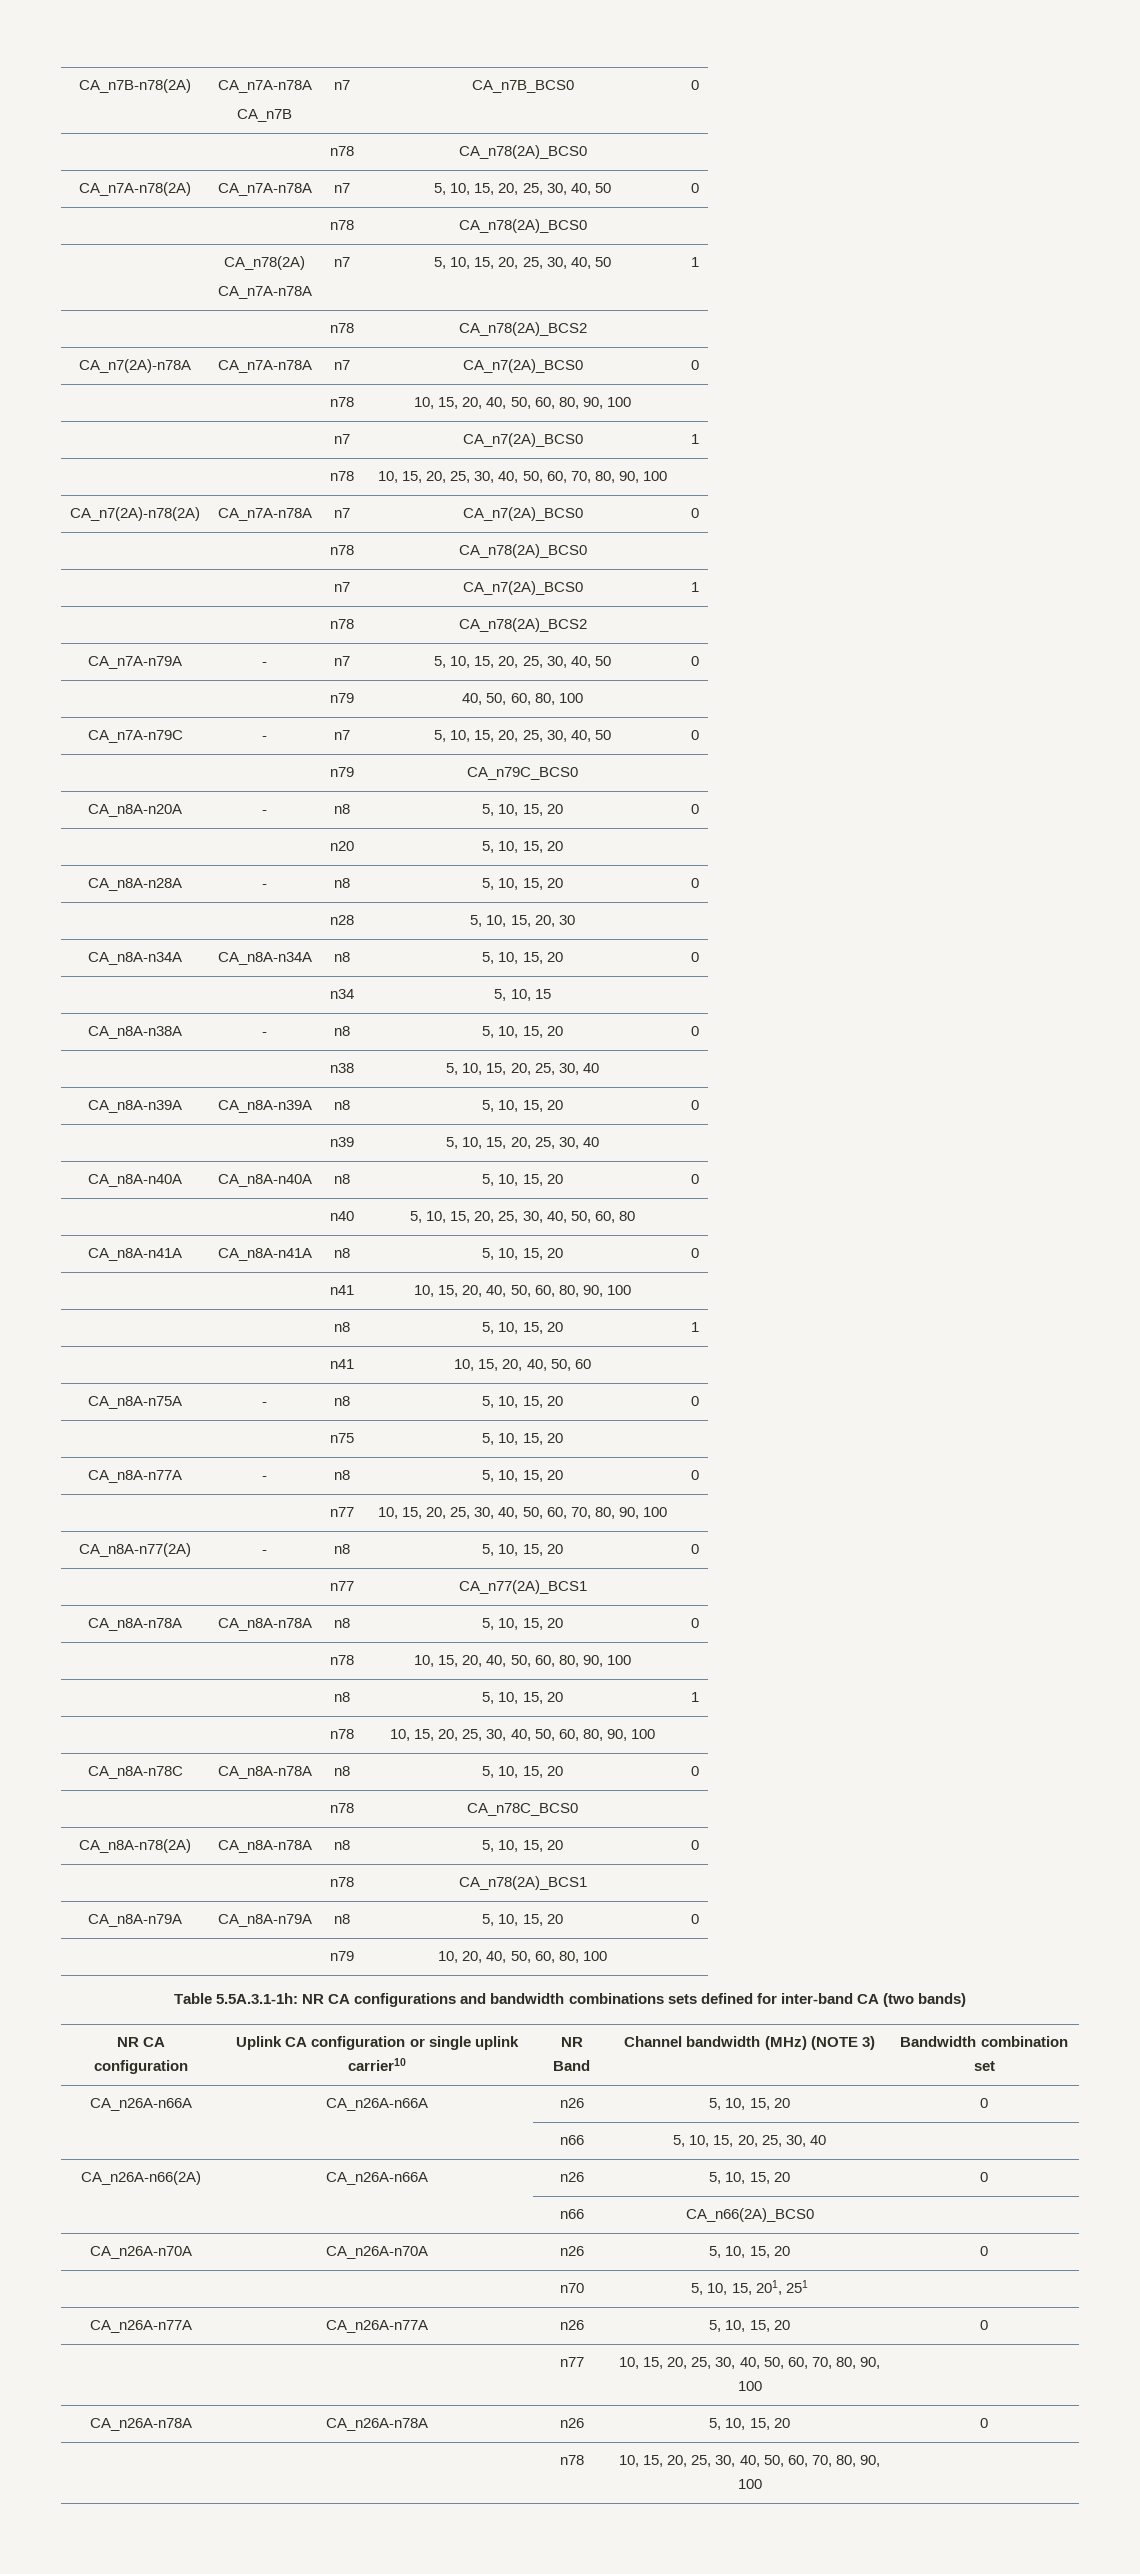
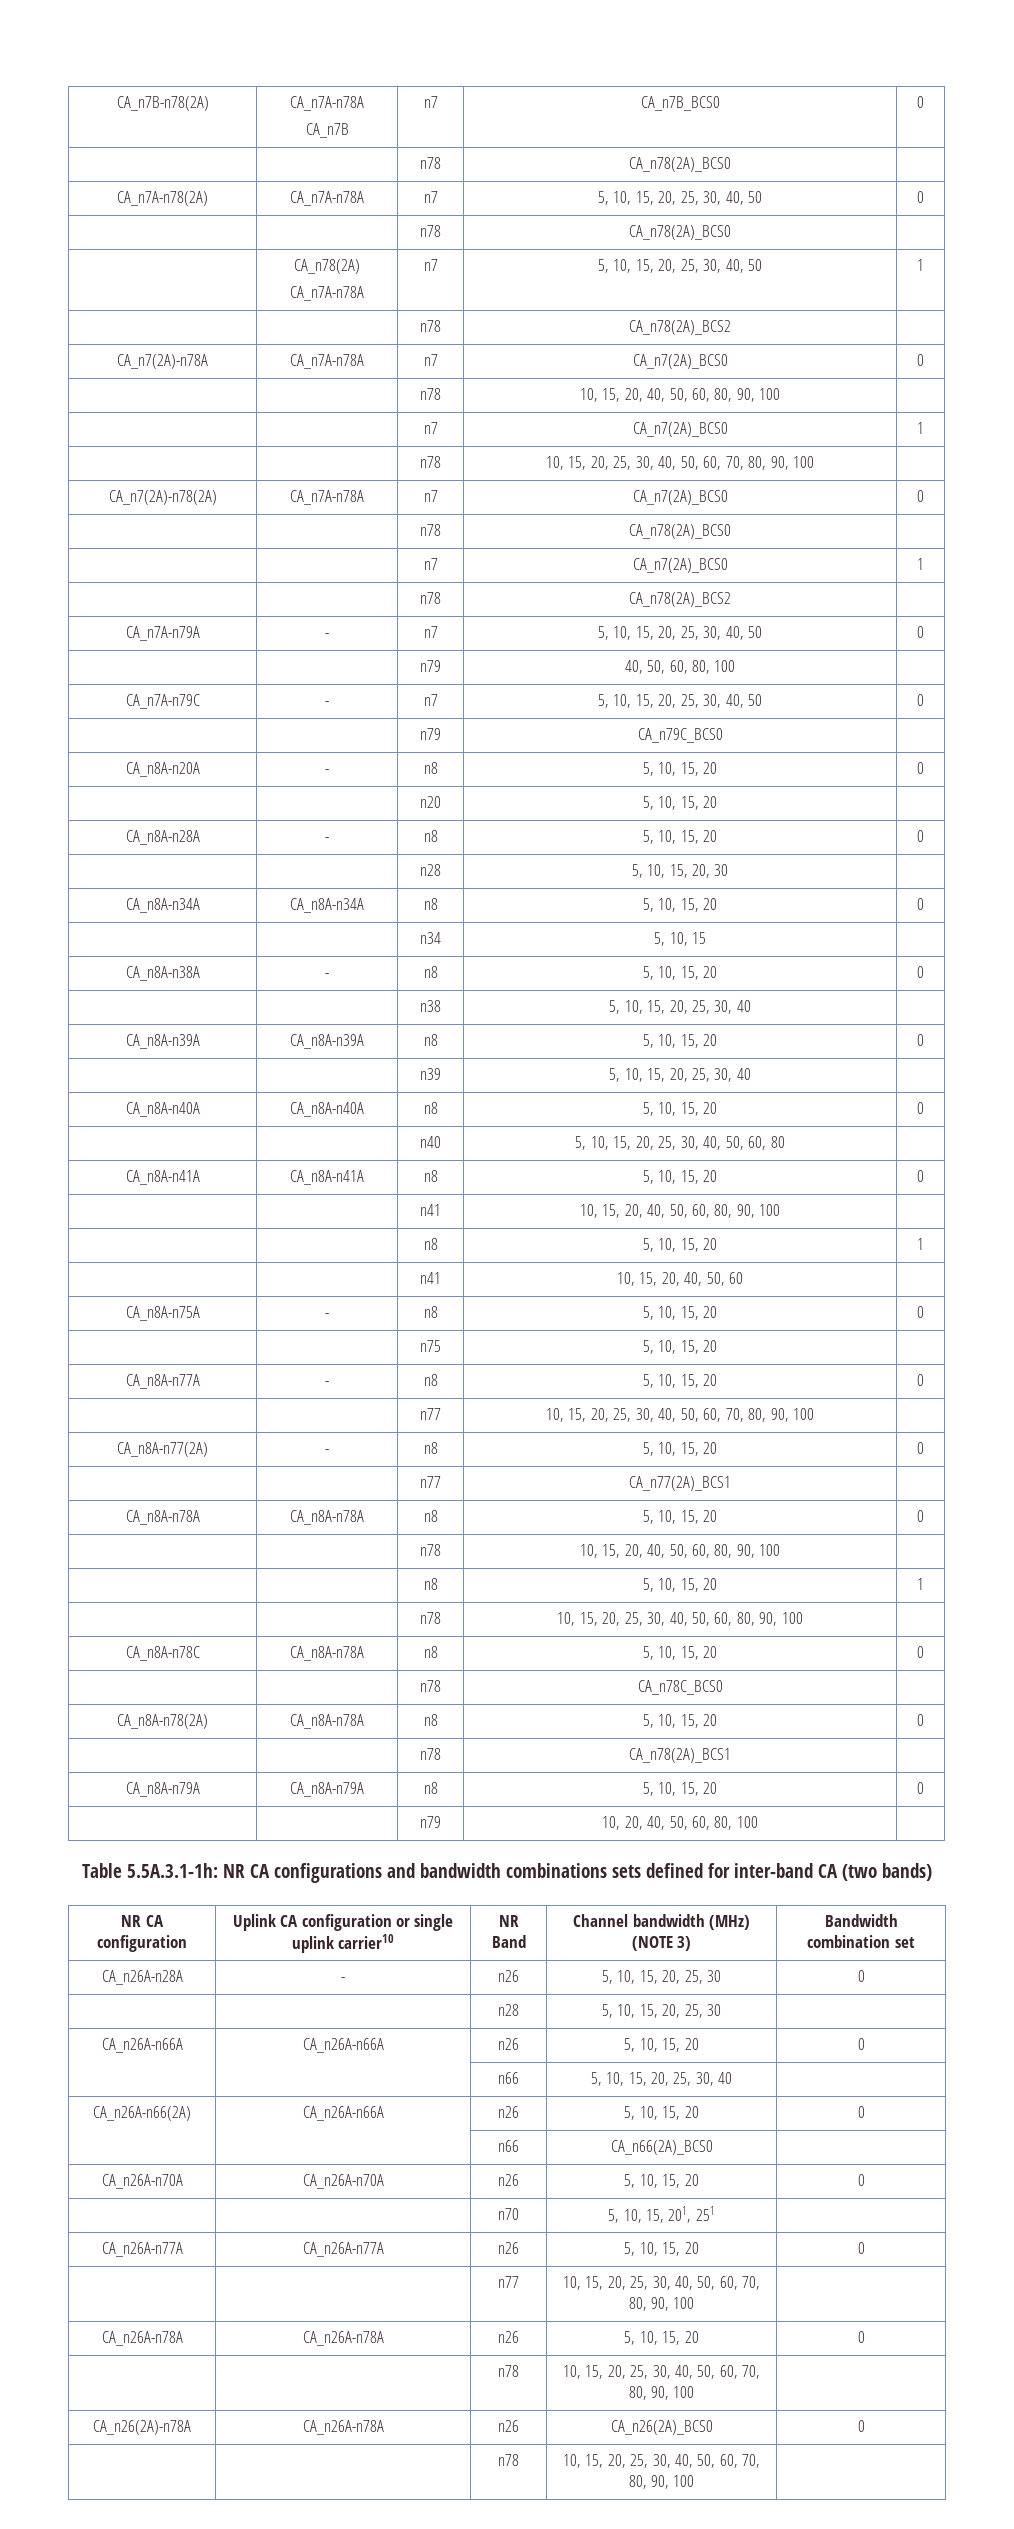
+ CA_n26A-n28A | - | n26 | 5, 10, 15, 20, 25, 30 | 0
+ | | n28 | 5, 10, 15, 20, 25, 30 |
+ CA_n26(2A)-n78A | CA_n26A-n78A | n26 | CA_n26(2A)_BCS0 | 0
+ | | n78 | 10, 15, 20, 25, 30, 40, 50, 60, 70, 80, 90, 100 |

